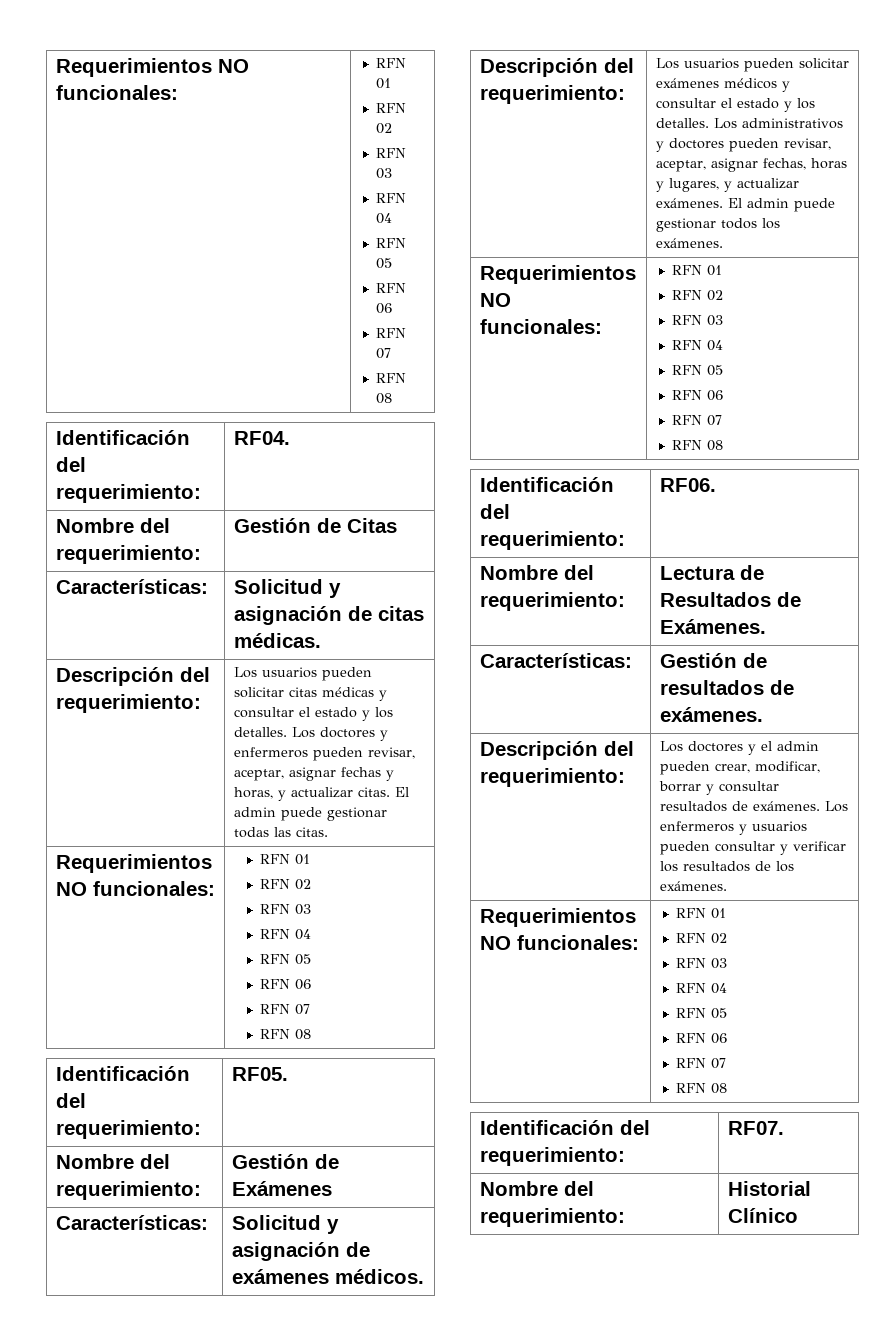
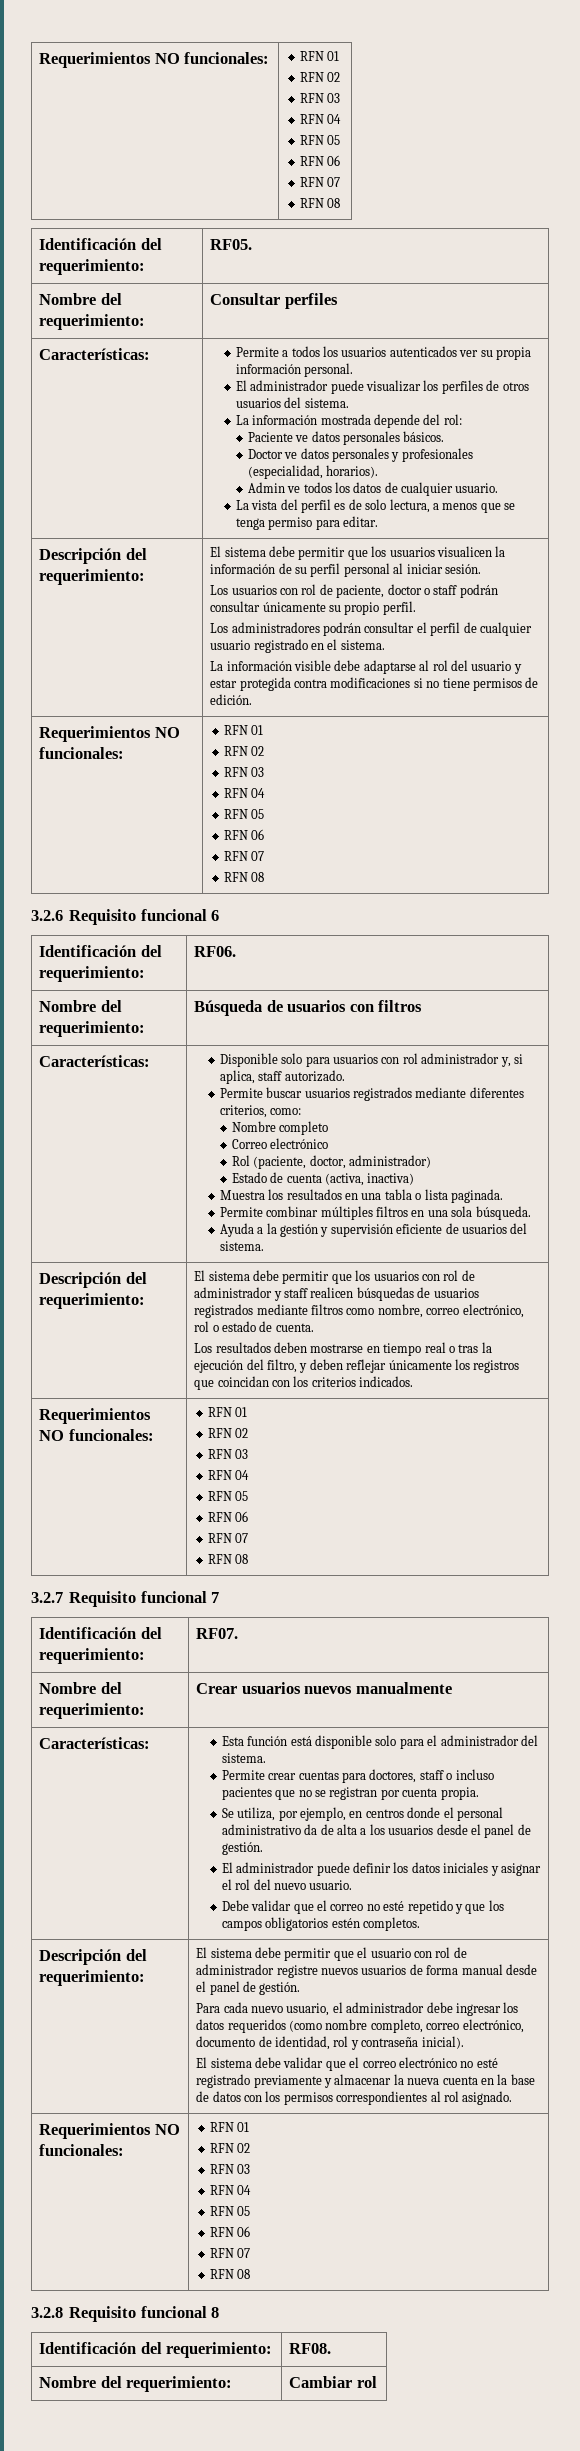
- Identificación del requerimiento: | RF04.
- Nombre del requerimiento: | Gestión de Citas
- Características: | Solicitud y asignación de citas médicas.
- Descripción del requerimiento: | Los usuarios pueden solicitar citas médicas y consultar el estado y los detalles. Los doctores y enfermeros pueden revisar, aceptar, asignar fechas y horas, y actualizar citas. El admin puede gestionar todas las citas.
- Requerimientos NO funcionales: | RFN 01
- RFN 02
- RFN 03
- RFN 04
- RFN 05
- RFN 06
- RFN 07
- RFN 08
- Nombre del requerimiento: | Gestión de Exámenes
- Características: | Solicitud y asignación de exámenes médicos.
- Descripción del requerimiento: | Los usuarios pueden solicitar exámenes médicos y consultar el estado y los detalles. Los administrativos y doctores pueden revisar, aceptar, asignar fechas, horas y lugares, y actualizar exámenes. El admin puede gestionar todos los exámenes.
+ Nombre del requerimiento: | Consultar perfiles
+ Características: | Permite a todos los usuarios autenticados ver su propia información personal.
+ El administrador puede visualizar los perfiles de otros usuarios del sistema.
+ La información mostrada depende del rol:
+ Paciente ve datos personales básicos.
+ Doctor ve datos personales y profesionales (especialidad, horarios).
+ Admin ve todos los datos de cualquier usuario.
+ La vista del perfil es de solo lectura, a menos que se tenga permiso para editar.
+ Descripción del requerimiento: | El sistema debe permitir que los usuarios visualicen la información de su perfil personal al iniciar sesión.
+ Los usuarios con rol de paciente, doctor o staff podrán consultar únicamente su propio perfil.
+ Los administradores podrán consultar el perfil de cualquier usuario registrado en el sistema.
+ La información visible debe adaptarse al rol del usuario y estar protegida contra modificaciones si no tiene permisos de edición.
+ 3.2.6 Requisito funcional 6
- Nombre del requerimiento: | Lectura de Resultados de Exámenes.
- Características: | Gestión de resultados de exámenes.
- Descripción del requerimiento: | Los doctores y el admin pueden crear, modificar, borrar y consultar resultados de exámenes. Los enfermeros y usuarios pueden consultar y verificar los resultados de los exámenes.
+ Nombre del requerimiento: | Búsqueda de usuarios con filtros
+ Características: | Disponible solo para usuarios con rol administrador y, si aplica, staff autorizado.
+ Permite buscar usuarios registrados mediante diferentes criterios, como:
+ Nombre completo
+ Correo electrónico
+ Rol (paciente, doctor, administrador)
+ Estado de cuenta (activa, inactiva)
+ Muestra los resultados en una tabla o lista paginada.
+ Permite combinar múltiples filtros en una sola búsqueda.
+ Ayuda a la gestión y supervisión eficiente de usuarios del sistema.
+ Descripción del requerimiento: | El sistema debe permitir que los usuarios con rol de administrador y staff realicen búsquedas de usuarios registrados mediante filtros como nombre, correo electrónico, rol o estado de cuenta.
+ Los resultados deben mostrarse en tiempo real o tras la ejecución del filtro, y deben reflejar únicamente los registros que coincidan con los criterios indicados.
+ 3.2.7 Requisito funcional 7
- Nombre del requerimiento: | Historial Clínico
+ Nombre del requerimiento: | Crear usuarios nuevos manualmente
+ Características: | Esta función está disponible solo para el administrador del sistema.
+ Permite crear cuentas para doctores, staff o incluso pacientes que no se registran por cuenta propia.
+ Se utiliza, por ejemplo, en centros donde el personal administrativo da de alta a los usuarios desde el panel de gestión.
+ El administrador puede definir los datos iniciales y asignar el rol del nuevo usuario.
+ Debe validar que el correo no esté repetido y que los campos obligatorios estén completos.
+ Descripción del requerimiento: | El sistema debe permitir que el usuario con rol de administrador registre nuevos usuarios de forma manual desde el panel de gestión.
+ Para cada nuevo usuario, el administrador debe ingresar los datos requeridos (como nombre completo, correo electrónico, documento de identidad, rol y contraseña inicial).
+ El sistema debe validar que el correo electrónico no esté registrado previamente y almacenar la nueva cuenta en la base de datos con los permisos correspondientes al rol asignado.
+ Requerimientos NO funcionales: | RFN 01
+ RFN 02
+ RFN 03
+ RFN 04
+ RFN 05
+ RFN 06
+ RFN 07
+ RFN 08
+ 3.2.8 Requisito funcional 8
+ Identificación del requerimiento: | RF08.
+ Nombre del requerimiento: | Cambiar rol

